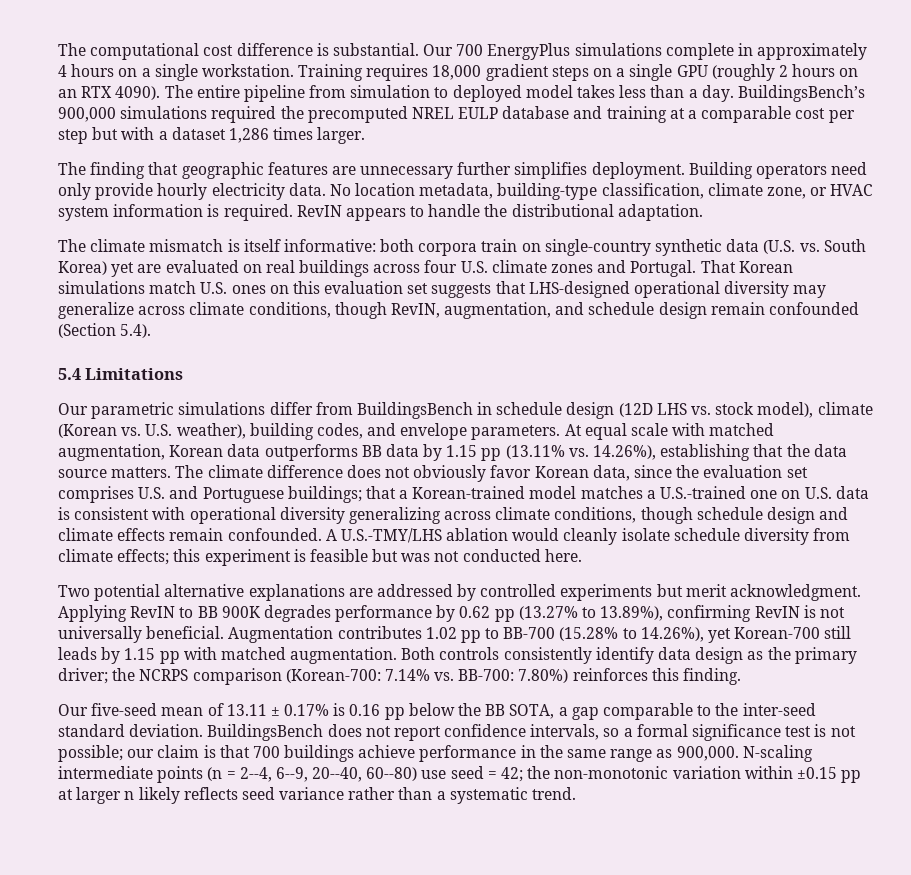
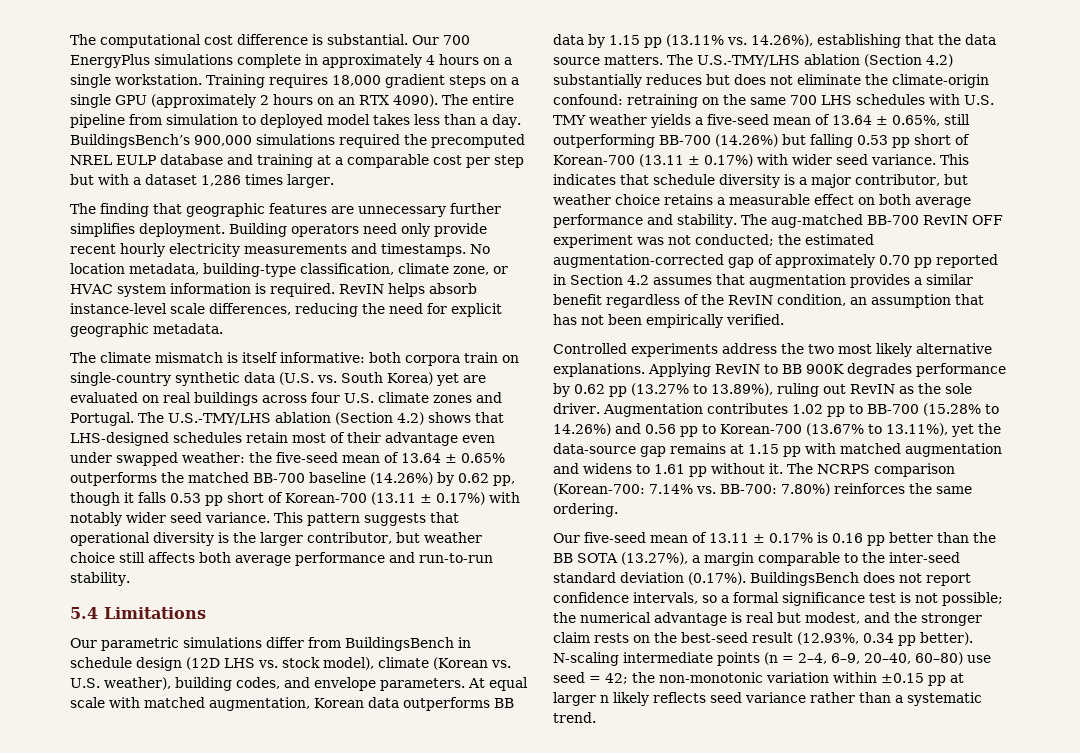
- Training requires 18,000 gradient steps on a single GPU (roughly 2 hours on an RTX 4090).
+ Training requires 18,000 gradient steps on a single GPU (approximately 2 hours on an RTX 4090).
- Building operators need only provide hourly electricity data.
+ Building operators need only provide recent hourly electricity measurements and timestamps.
- RevIN appears to handle the distributional adaptation.
+ RevIN helps absorb instance-level scale differences, reducing the need for explicit geographic metadata.
- That Korean simulations match U.S. ones on this evaluation set suggests that LHS-designed operational diversity may generalize across climate conditions, though RevIN, augmentation, and schedule design remain confounded (Section 5.4).
+ The U.S.-TMY/LHS ablation (Section 4.2) shows that LHS-designed schedules retain most of their advantage even under swapped weather: the five-seed mean of 13.64 ± 0.65% outperforms the matched BB-700 baseline (14.26%) by 0.62 pp, though it falls 0.53 pp short of Korean-700 (13.11 ± 0.17%) with notably wider seed variance. This pattern suggests that operational diversity is the larger contributor, but weather choice still affects both average performance and run-to-run stability.
- The climate difference does not obviously favor Korean data, since the evaluation set comprises U.S. and Portuguese buildings; that a Korean-trained model matches a U.S.-trained one on U.S. data is consistent with operational diversity generalizing across climate conditions, though schedule design and climate effects remain confounded. A U.S.-TMY/LHS ablation would cleanly isolate schedule diversity from climate effects; this experiment is feasible but was not conducted here.
- Two potential alternative explanations are addressed by controlled experiments but merit acknowledgment.
+ The U.S.-TMY/LHS ablation (Section 4.2) substantially reduces but does not eliminate the climate-origin confound: retraining on the same 700 LHS schedules with U.S. TMY weather yields a five-seed mean of 13.64 ± 0.65%, still outperforming BB-700 (14.26%) but falling 0.53 pp short of Korean-700 (13.11 ± 0.17%) with wider seed variance. This indicates that schedule diversity is a major contributor, but weather choice retains a measurable effect on both average performance and stability. The aug-matched BB-700 RevIN OFF experiment was not conducted; the estimated augmentation-corrected gap of approximately 0.70 pp reported in Section 4.2 assumes that augmentation provides a similar benefit regardless of the RevIN condition, an assumption that has not been empirically verified.
+ Controlled experiments address the two most likely alternative explanations.
- Applying RevIN to BB 900K degrades performance by 0.62 pp (13.27% to 13.89%), confirming RevIN is not universally beneficial.
+ Applying RevIN to BB 900K degrades performance by 0.62 pp (13.27% to 13.89%), ruling out RevIN as the sole driver.
- Augmentation contributes 1.02 pp to BB-700 (15.28% to 14.26%), yet Korean-700 still leads by 1.15 pp with matched augmentation. Both controls consistently identify data design as the primary driver; the NCRPS comparison (Korean-700: 7.14% vs. BB-700: 7.80%) reinforces this finding.
+ Augmentation contributes 1.02 pp to BB-700 (15.28% to 14.26%) and 0.56 pp to Korean-700 (13.67% to 13.11%), yet the data-source gap remains at 1.15 pp with matched augmentation and widens to 1.61 pp without it. The NCRPS comparison (Korean-700: 7.14% vs. BB-700: 7.80%) reinforces the same ordering.
- Our five-seed mean of 13.11 ± 0.17% is 0.16 pp below the BB SOTA, a gap comparable to the inter-seed standard deviation. BuildingsBench does not report confidence intervals, so a formal significance test is not possible; our claim is that 700 buildings achieve performance in the same range as 900,000.
+ Our five-seed mean of 13.11 ± 0.17% is 0.16 pp better than the BB SOTA (13.27%), a margin comparable to the inter-seed standard deviation (0.17%). BuildingsBench does not report confidence intervals, so a formal significance test is not possible; the numerical advantage is real but modest, and the stronger claim rests on the best-seed result (12.93%, 0.34 pp better).
- N-scaling intermediate points (n = 2--4, 6--9, 20--40, 60--80) use seed = 42; the non-monotonic variation within ±0.15 pp at larger n likely reflects seed variance rather than a systematic trend.
+ N-scaling intermediate points (n = 2–4, 6–9, 20–40, 60–80) use seed = 42; the non-monotonic variation within ±0.15 pp at larger n likely reflects seed variance rather than a systematic trend.

